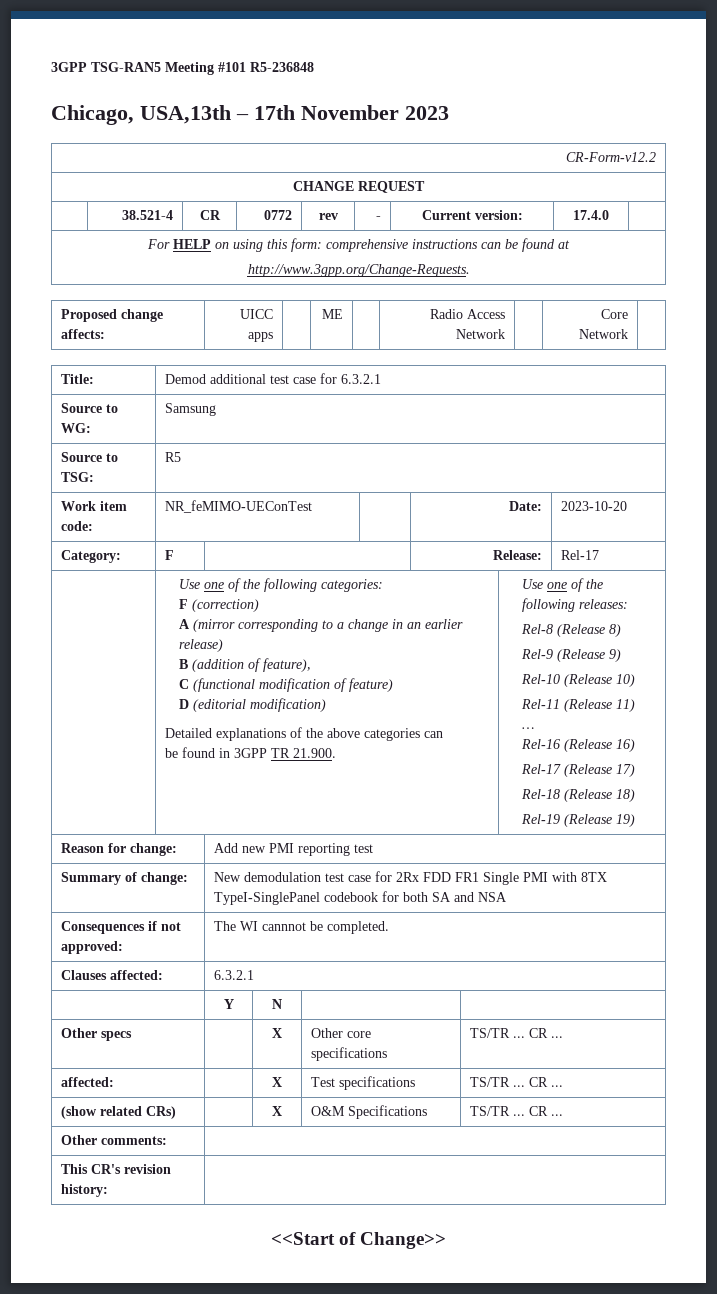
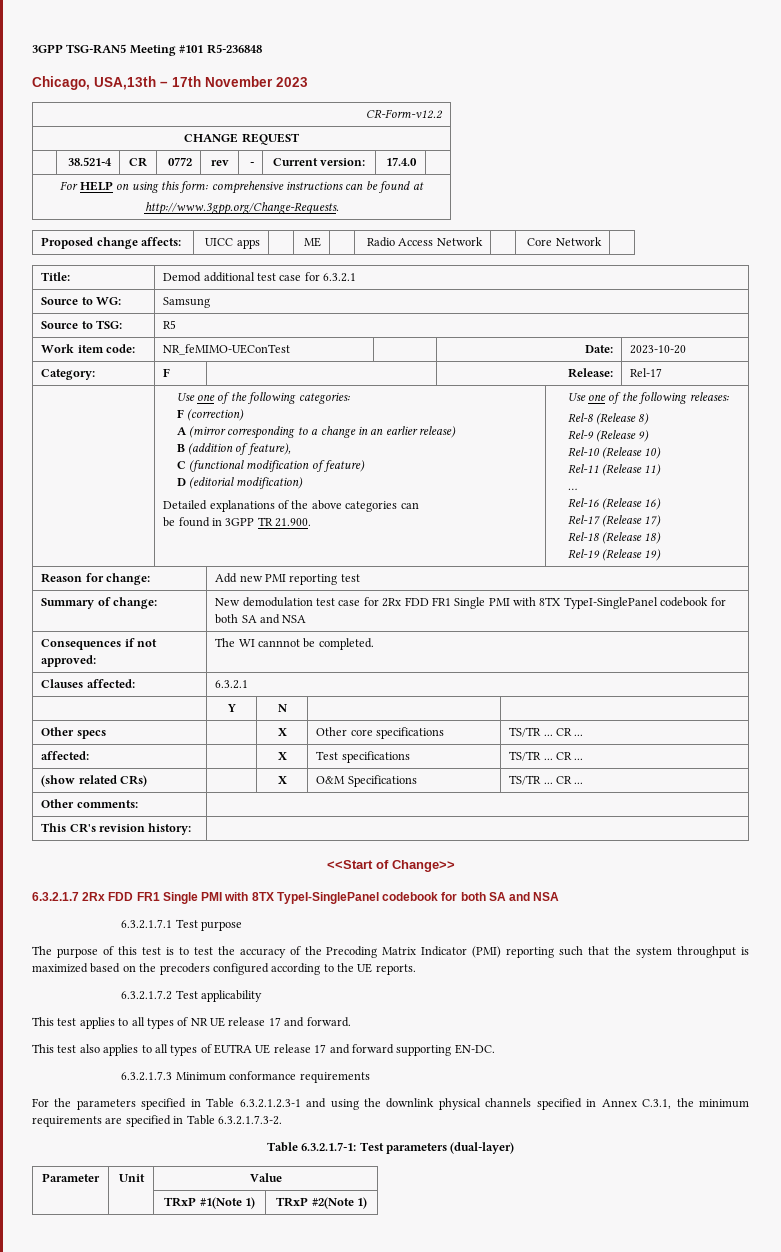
+ 6.3.2.1.7 2Rx FDD FR1 Single PMI with 8TX TypeI-SinglePanel codebook for both SA and NSA
+ 6.3.2.1.7.1 Test purpose
+ The purpose of this test is to test the accuracy of the Precoding Matrix Indicator (PMI) reporting such that the system throughput is maximized based on the precoders configured according to the UE reports.
+ 6.3.2.1.7.2 Test applicability
+ This test applies to all types of NR UE release 17 and forward.
+ This test also applies to all types of EUTRA UE release 17 and forward supporting EN-DC.
+ 6.3.2.1.7.3 Minimum conformance requirements
+ For the parameters specified in Table 6.3.2.1.2.3-1 and using the downlink physical channels specified in Annex C.3.1, the minimum requirements are specified in Table 6.3.2.1.7.3-2.
+ Table 6.3.2.1.7-1: Test parameters (dual-layer)
+ Parameter | Unit | Value
+ | | TRxP #1(Note 1) | TRxP #2(Note 1)

